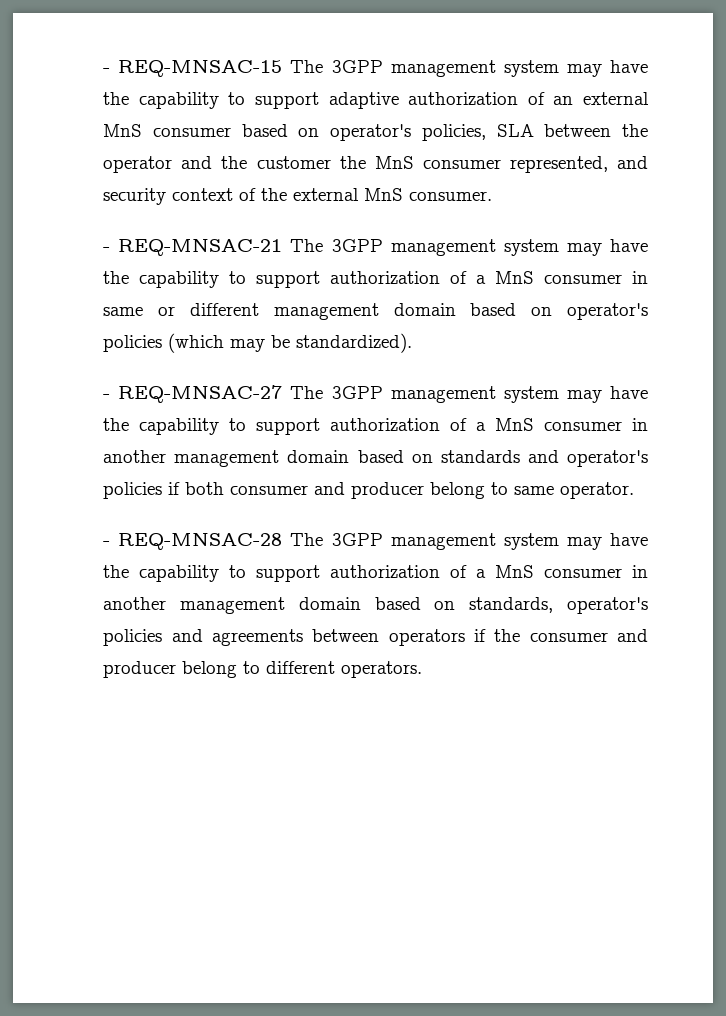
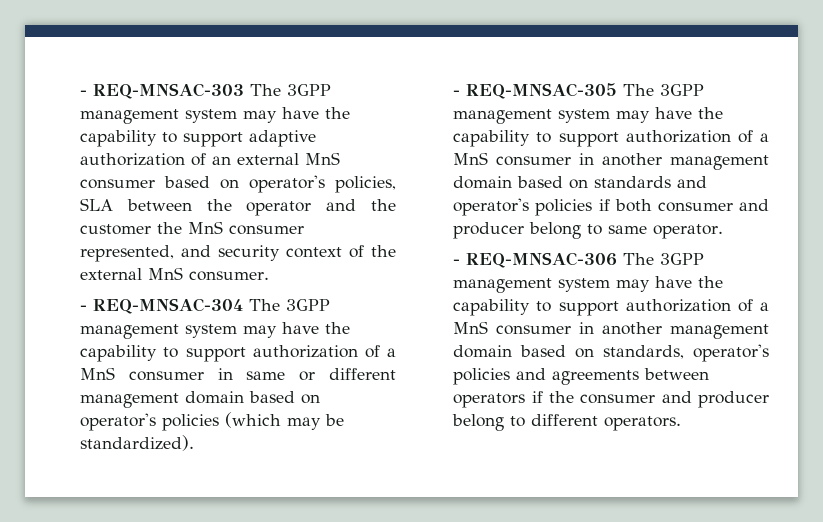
- - REQ-MNSAC-15 The 3GPP management system may have the capability to support adaptive authorization of an external MnS consumer based on operator's policies, SLA between the operator and the customer the MnS consumer represented, and security context of the external MnS consumer.
+ - REQ-MNSAC-303 The 3GPP management system may have the capability to support adaptive authorization of an external MnS consumer based on operator's policies, SLA between the operator and the customer the MnS consumer represented, and security context of the external MnS consumer.
- - REQ-MNSAC-21 The 3GPP management system may have the capability to support authorization of a MnS consumer in same or different management domain based on operator's policies (which may be standardized).
+ - REQ-MNSAC-304 The 3GPP management system may have the capability to support authorization of a MnS consumer in same or different management domain based on operator's policies (which may be standardized).
- - REQ-MNSAC-27 The 3GPP management system may have the capability to support authorization of a MnS consumer in another management domain based on standards and operator's policies if both consumer and producer belong to same operator.
+ - REQ-MNSAC-305 The 3GPP management system may have the capability to support authorization of a MnS consumer in another management domain based on standards and operator's policies if both consumer and producer belong to same operator.
- - REQ-MNSAC-28 The 3GPP management system may have the capability to support authorization of a MnS consumer in another management domain based on standards, operator's policies and agreements between operators if the consumer and producer belong to different operators.
+ - REQ-MNSAC-306 The 3GPP management system may have the capability to support authorization of a MnS consumer in another management domain based on standards, operator's policies and agreements between operators if the consumer and producer belong to different operators.

